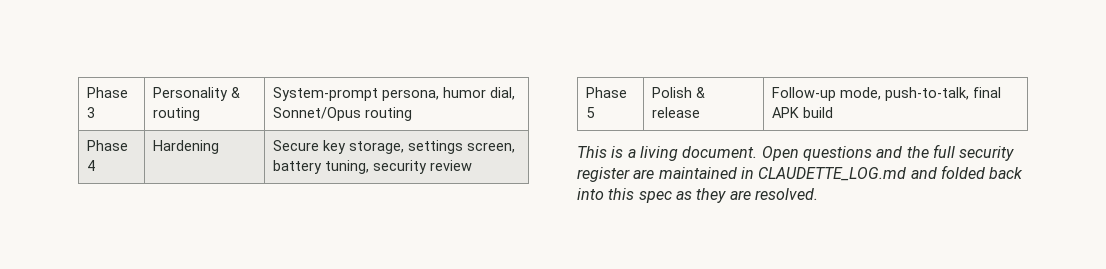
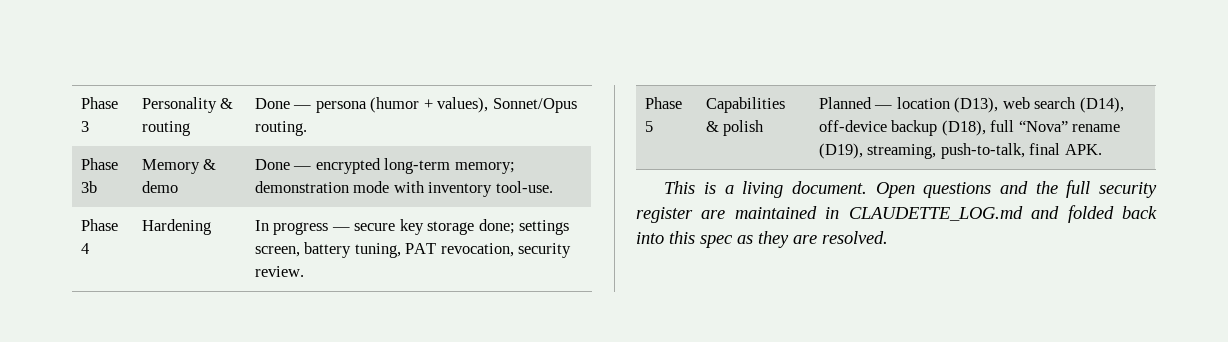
- Phase 3 | Personality & routing | System-prompt persona, humor dial, Sonnet/Opus routing
- Phase 4 | Hardening | Secure key storage, settings screen, battery tuning, security review
- Phase 5 | Polish & release | Follow-up mode, push-to-talk, final APK build
+ Phase 3 | Personality & routing | Done — persona (humor + values), Sonnet/Opus routing.
+ Phase 3b | Memory & demo | Done — encrypted long-term memory; demonstration mode with inventory tool-use.
+ Phase 4 | Hardening | In progress — secure key storage done; settings screen, battery tuning, PAT revocation, security review.
+ Phase 5 | Capabilities & polish | Planned — location (D13), web search (D14), off-device backup (D18), full “Nova” rename (D19), streaming, push-to-talk, final APK.

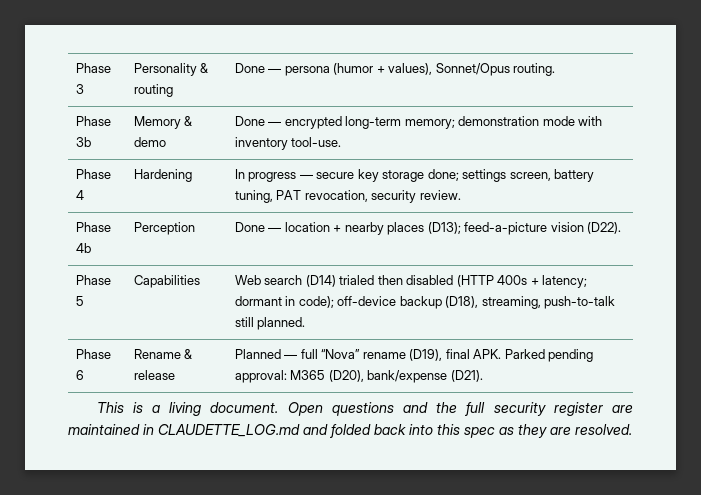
- Phase 5 | Capabilities & polish | Planned — location (D13), web search (D14), off-device backup (D18), full “Nova” rename (D19), streaming, push-to-talk, final APK.
+ Phase 4b | Perception | Done — location + nearby places (D13); feed-a-picture vision (D22).
+ Phase 5 | Capabilities | Web search (D14) trialed then disabled (HTTP 400s + latency; dormant in code); off-device backup (D18), streaming, push-to-talk still planned.
+ Phase 6 | Rename & release | Planned — full “Nova” rename (D19), final APK. Parked pending approval: M365 (D20), bank/expense (D21).

